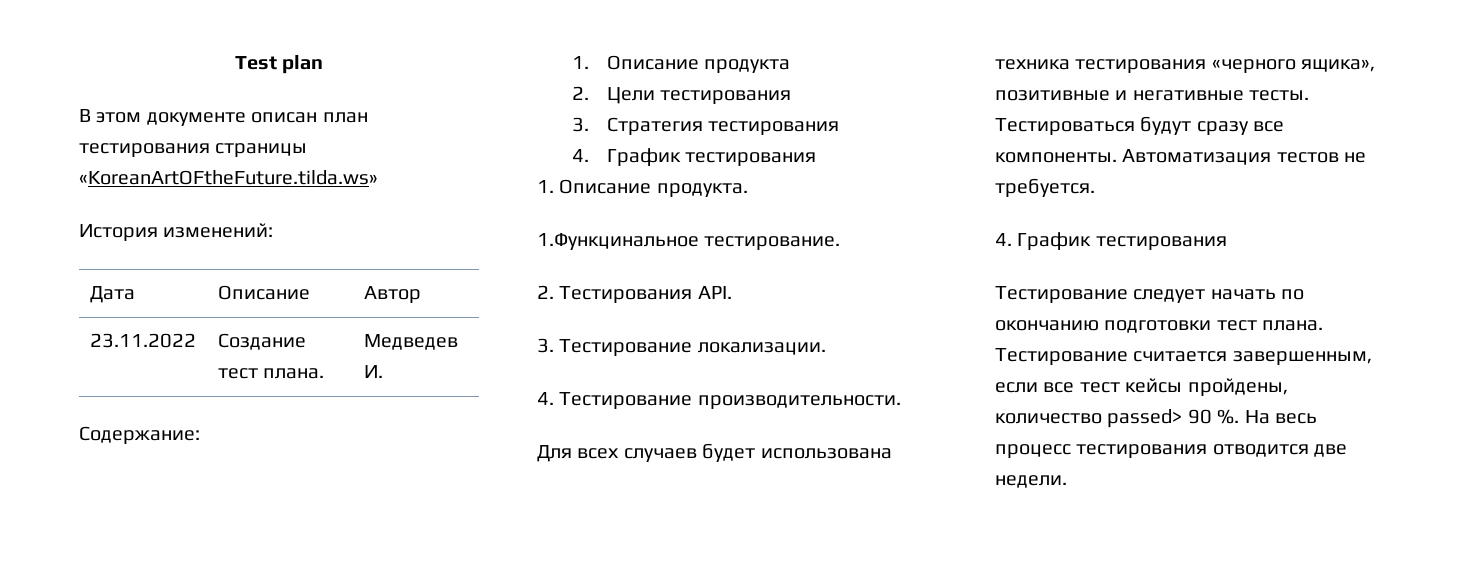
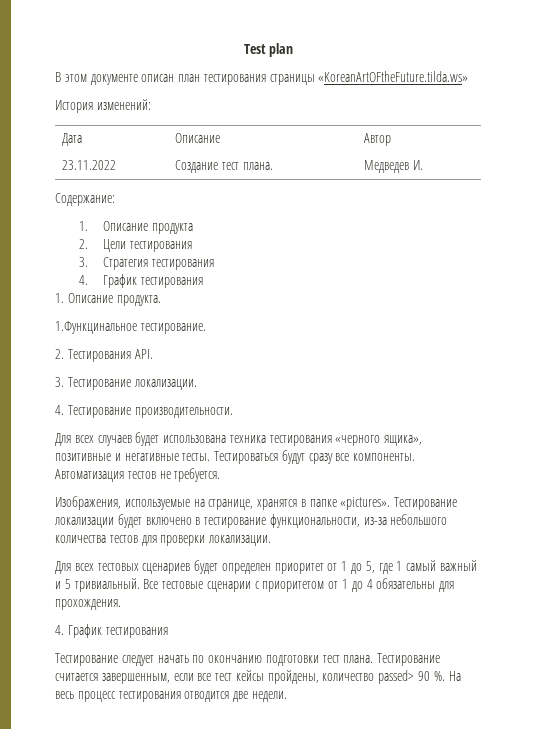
+ Изображения, используемые на странице, хранятся в папке «pictures». Тестирование локализации будет включено в тестирование функциональности, из-за небольшого количества тестов для проверки локализации.
+ Для всех тестовых сценариев будет определен приоритет от 1 до 5, где 1 самый важный и 5 тривиальный. Все тестовые сценарии с приоритетом от 1 до 4 обязательны для прохождения.

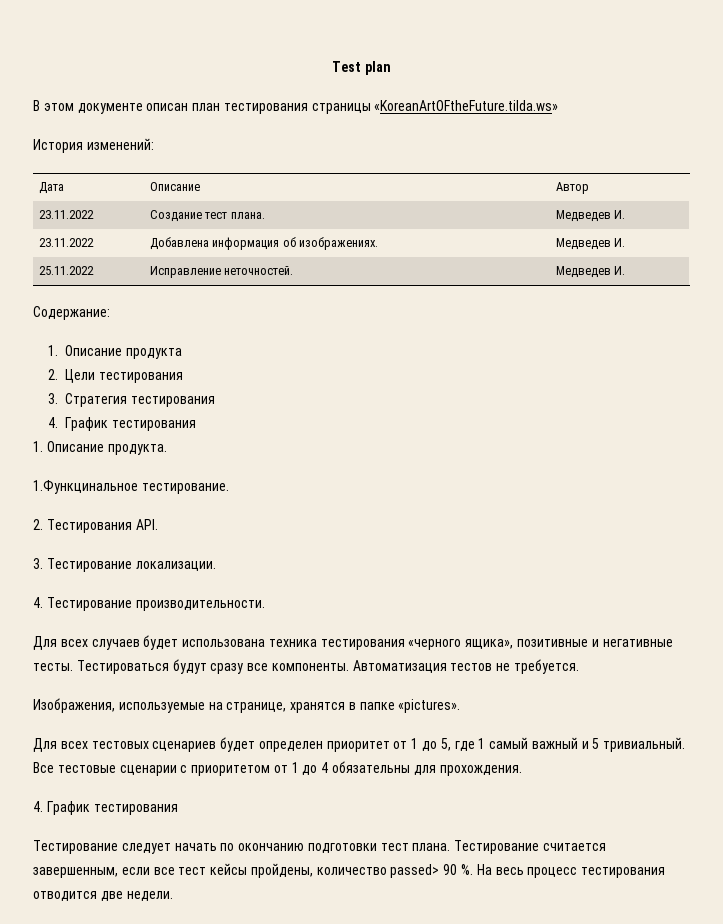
+ 23.11.2022 | Добавлена информация об изображениях. | Медведев И.
+ 25.11.2022 | Исправление неточностей. | Медведев И.
- Тестирование локализации будет включено в тестирование функциональности, из-за небольшого количества тестов для проверки локализации.

